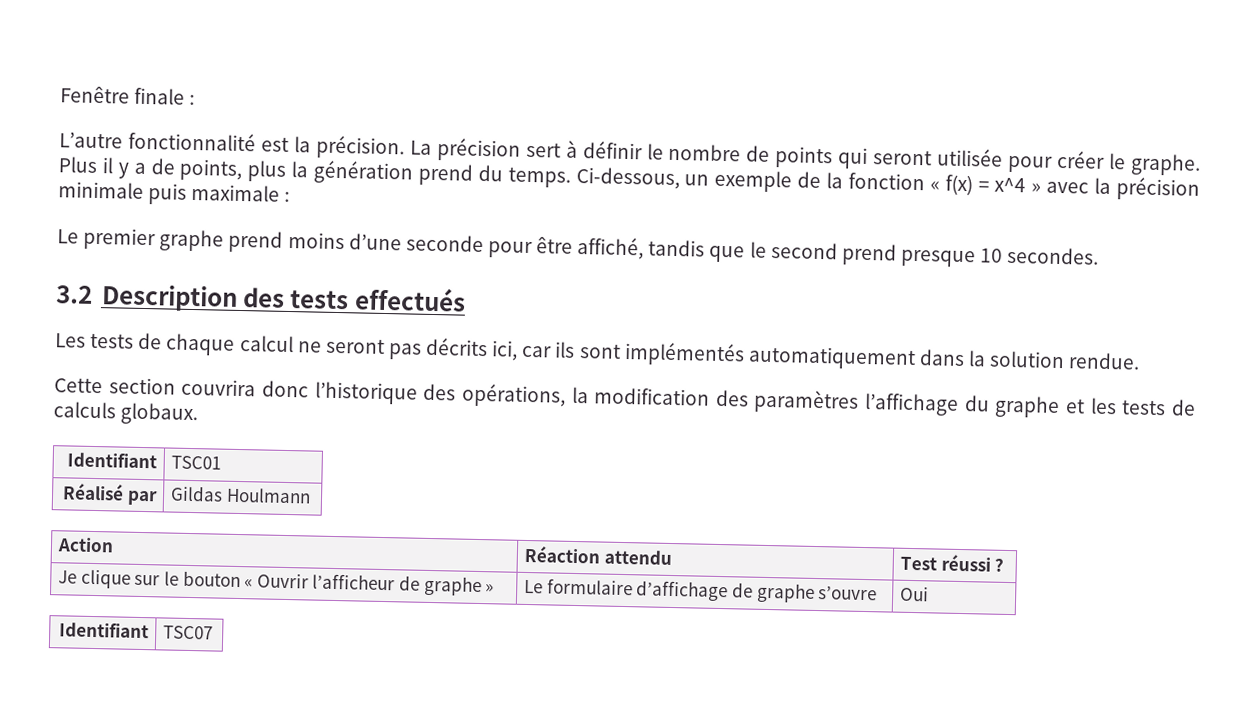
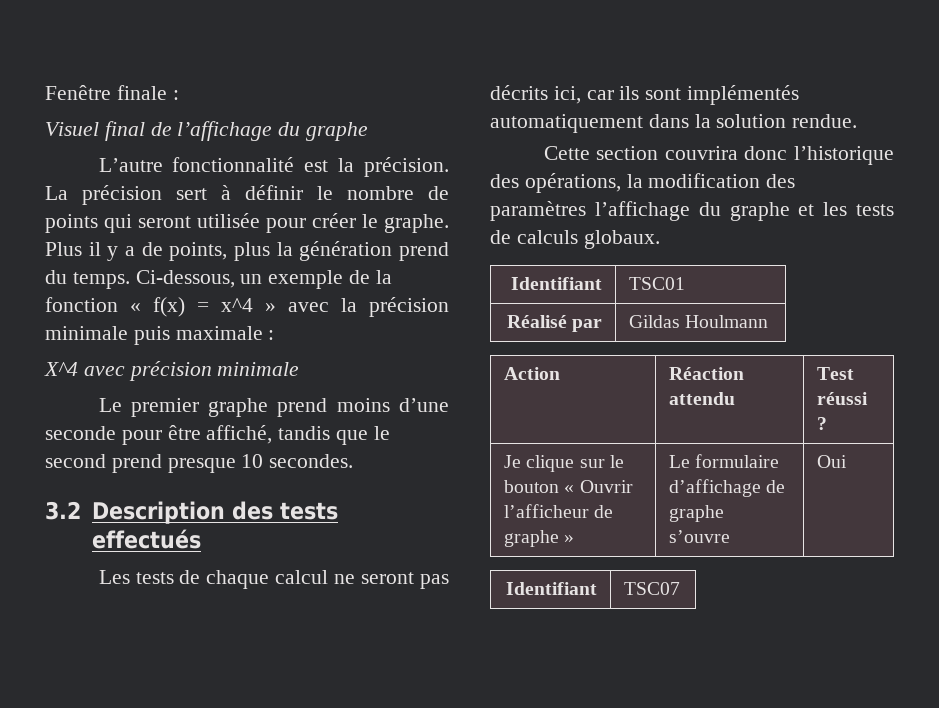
+ Visuel final de l’affichage du graphe
+ X^4 avec précision minimale

